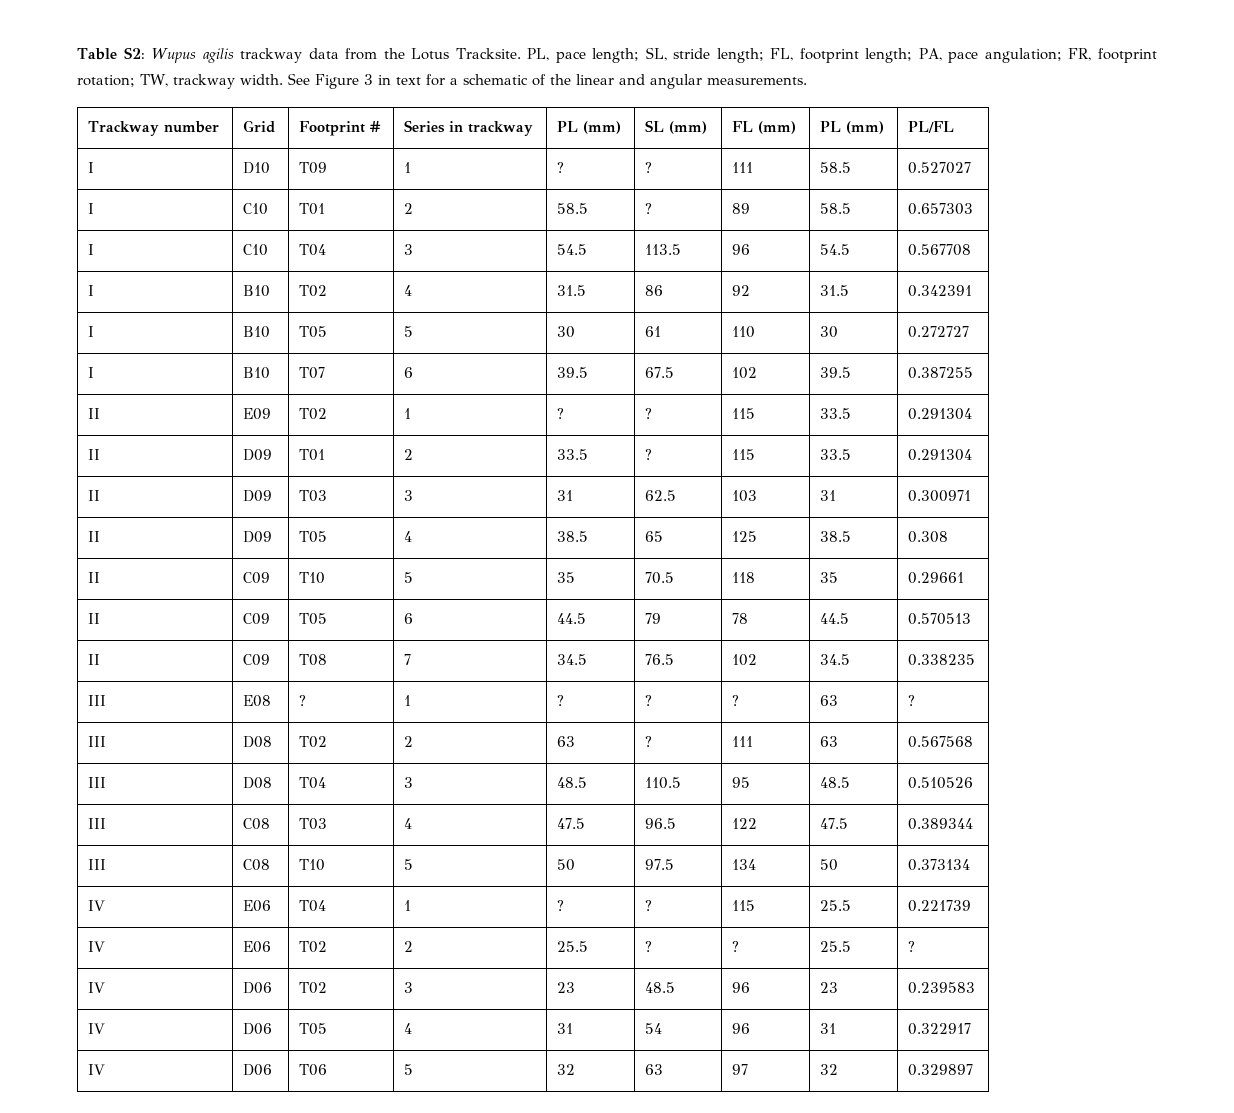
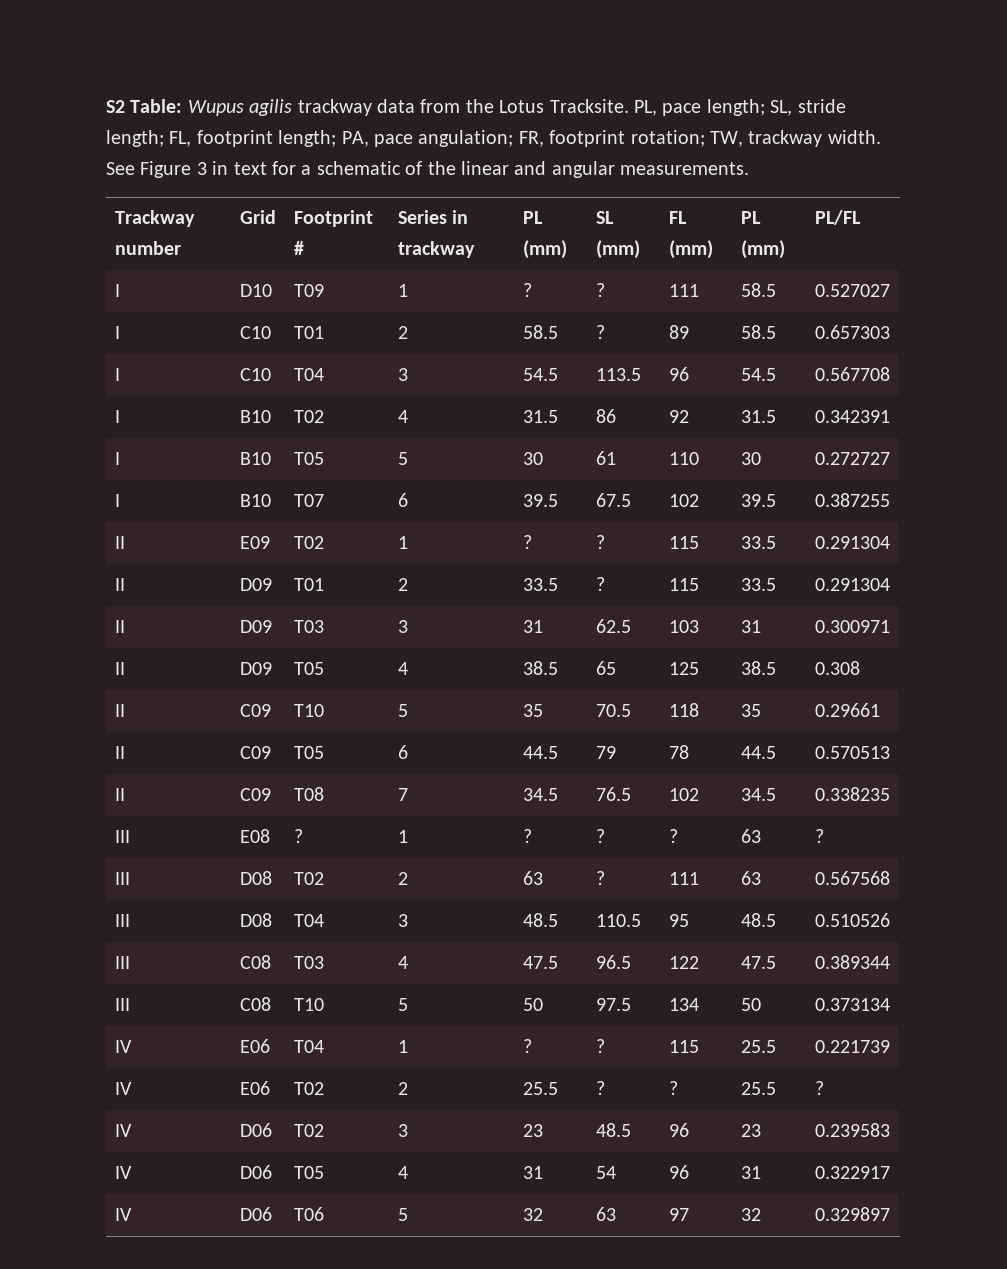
- Table S2: Wupus agilis trackway data from the Lotus Tracksite.
+ S2 Table: Wupus agilis trackway data from the Lotus Tracksite.

